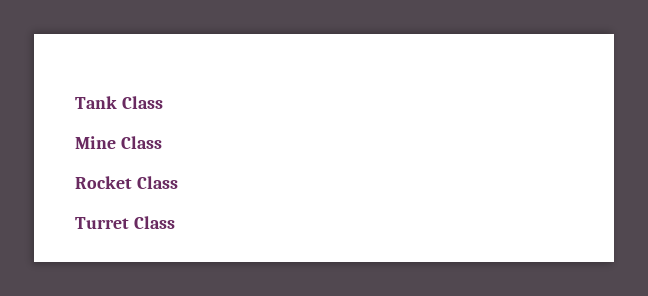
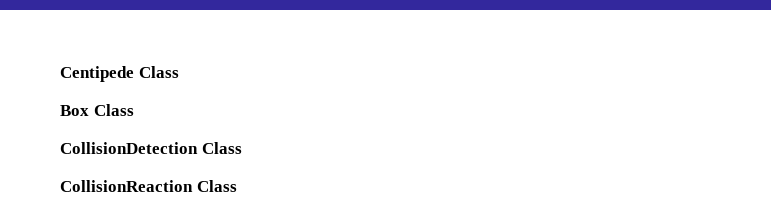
- Tank Class
- Mine Class
- Rocket Class
- Turret Class
+ Centipede Class
+ Box Class
+ CollisionDetection Class
+ CollisionReaction Class

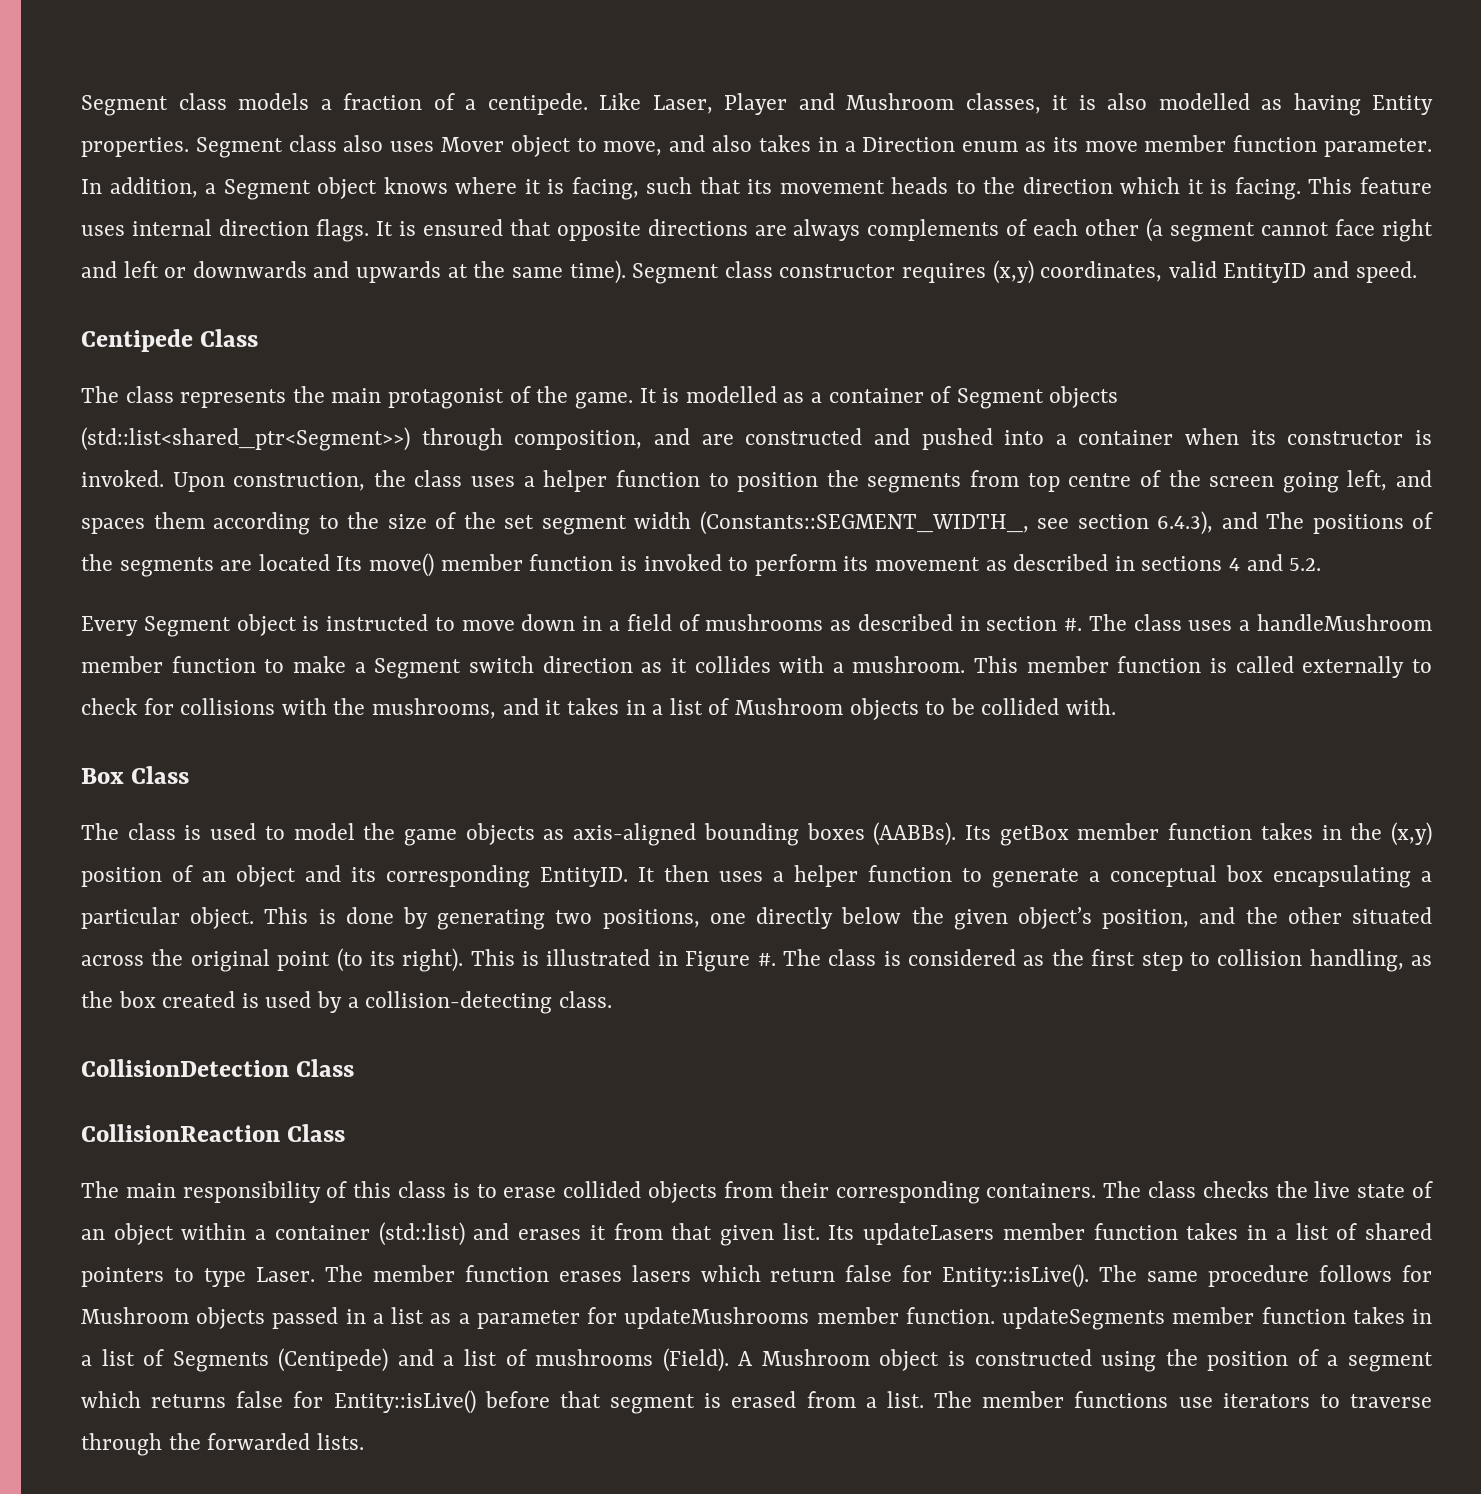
+ Segment class models a fraction of a centipede. Like Laser, Player and Mushroom classes, it is also modelled as having Entity properties. Segment class also uses Mover object to move, and also takes in a Direction enum as its move member function parameter. In addition, a Segment object knows where it is facing, such that its movement heads to the direction which it is facing. This feature uses internal direction flags. It is ensured that opposite directions are always complements of each other (a segment cannot face right and left or downwards and upwards at the same time). Segment class constructor requires (x,y) coordinates, valid EntityID and speed.
  Centipede Class
+ The class represents the main protagonist of the game. It is modelled as a container of Segment objects (std::list<shared_ptr<Segment>>) through composition, and are constructed and pushed into a container when its constructor is invoked. Upon construction, the class uses a helper function to position the segments from top centre of the screen going left, and spaces them according to the size of the set segment width (Constants::SEGMENT_WIDTH_, see section 6.4.3), and The positions of the segments are located Its move() member function is invoked to perform its movement as described in sections 4 and 5.2.
+ Every Segment object is instructed to move down in a field of mushrooms as described in section #. The class uses a handleMushroom member function to make a Segment switch direction as it collides with a mushroom. This member function is called externally to check for collisions with the mushrooms, and it takes in a list of Mushroom objects to be collided with.
  Box Class
+ The class is used to model the game objects as axis-aligned bounding boxes (AABBs). Its getBox member function takes in the (x,y) position of an object and its corresponding EntityID. It then uses a helper function to generate a conceptual box encapsulating a particular object. This is done by generating two positions, one directly below the given object’s position, and the other situated across the original point (to its right). This is illustrated in Figure #. The class is considered as the first step to collision handling, as the box created is used by a collision-detecting class.
  CollisionDetection Class
  CollisionReaction Class
+ The main responsibility of this class is to erase collided objects from their corresponding containers. The class checks the live state of an object within a container (std::list) and erases it from that given list. Its updateLasers member function takes in a list of shared pointers to type Laser. The member function erases lasers which return false for Entity::isLive(). The same procedure follows for Mushroom objects passed in a list as a parameter for updateMushrooms member function. updateSegments member function takes in a list of Segments (Centipede) and a list of mushrooms (Field). A Mushroom object is constructed using the position of a segment which returns false for Entity::isLive() before that segment is erased from a list. The member functions use iterators to traverse through the forwarded lists.

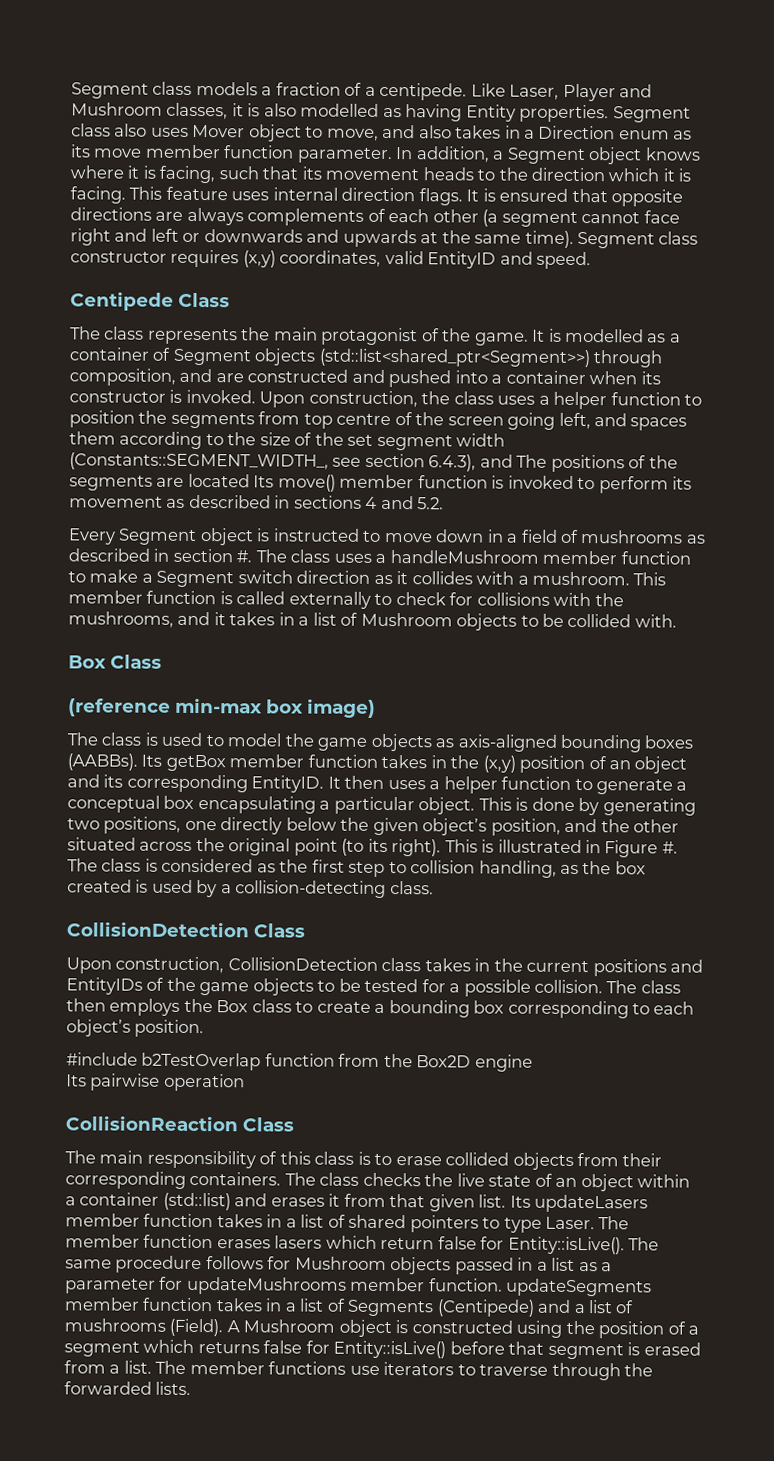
+ (reference min-max box image)
+ Upon construction, CollisionDetection class takes in the current positions and EntityIDs of the game objects to be tested for a possible collision. The class then employs the Box class to create a bounding box corresponding to each object’s position.
+ #include b2TestOverlap function from the Box2D engine
+ Its pairwise operation

